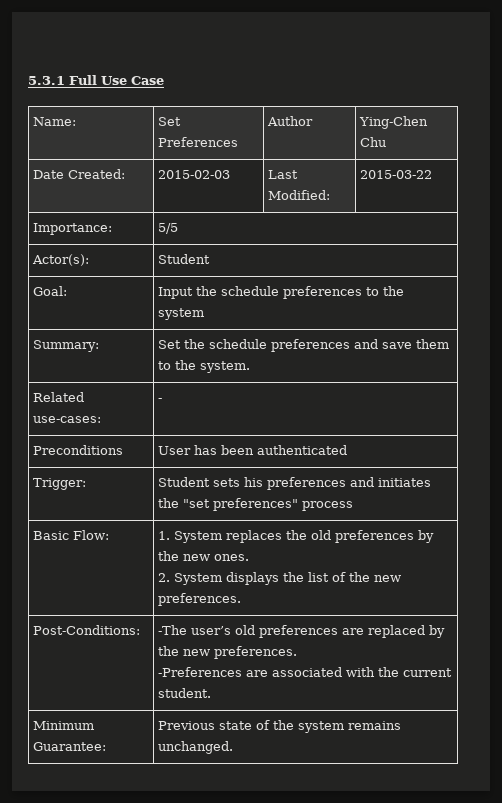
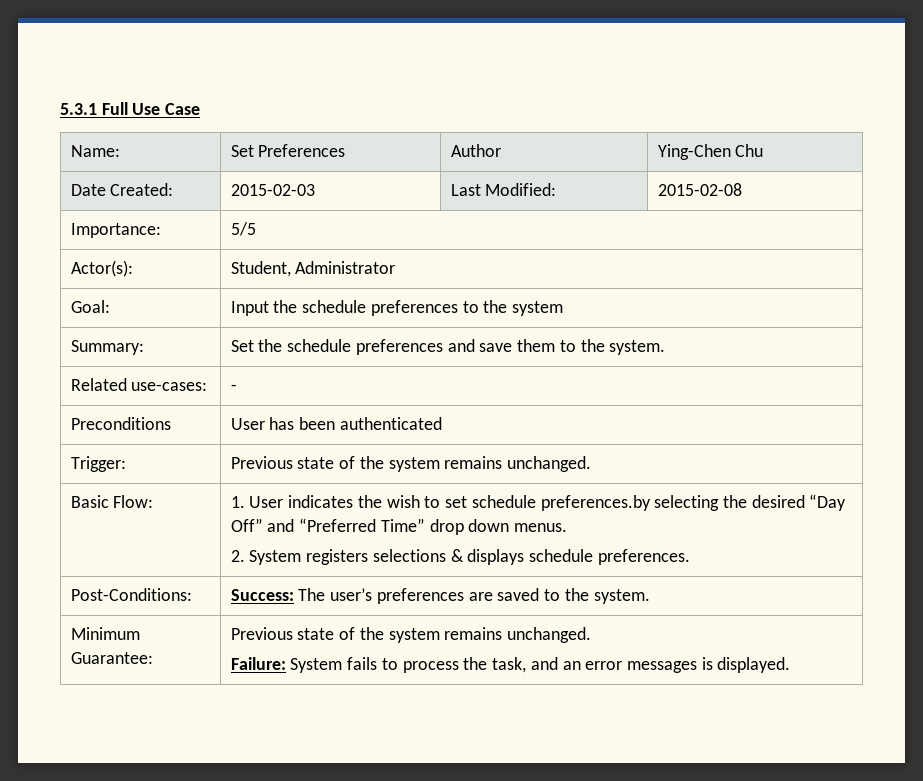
- Date Created: | 2015-02-03 | Last Modified: | 2015-03-22
+ Date Created: | 2015-02-03 | Last Modified: | 2015-02-08
- Actor(s): | Student
+ Actor(s): | Student, Administrator
- Trigger: | Student sets his preferences and initiates the "set preferences" process
- Basic Flow: | 1. System replaces the old preferences by the new ones.
- 2. System displays the list of the new preferences.
- Post-Conditions: | -The user’s old preferences are replaced by the new preferences.
- -Preferences are associated with the current student.
+ Trigger: | Previous state of the system remains unchanged.
+ Basic Flow: | 1. User indicates the wish to set schedule preferences.by selecting the desired “Day Off” and “Preferred Time” drop down menus.
+ 2. System registers selections & displays schedule preferences.
+ Post-Conditions: | Success: The user’s preferences are saved to the system.
  Minimum Guarantee: | Previous state of the system remains unchanged.
+ Failure: System fails to process the task, and an error messages is displayed.

